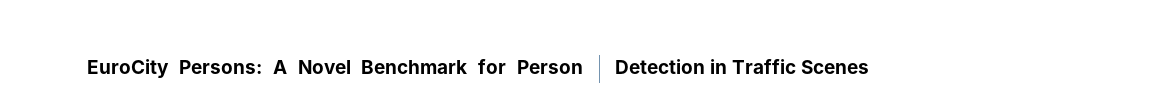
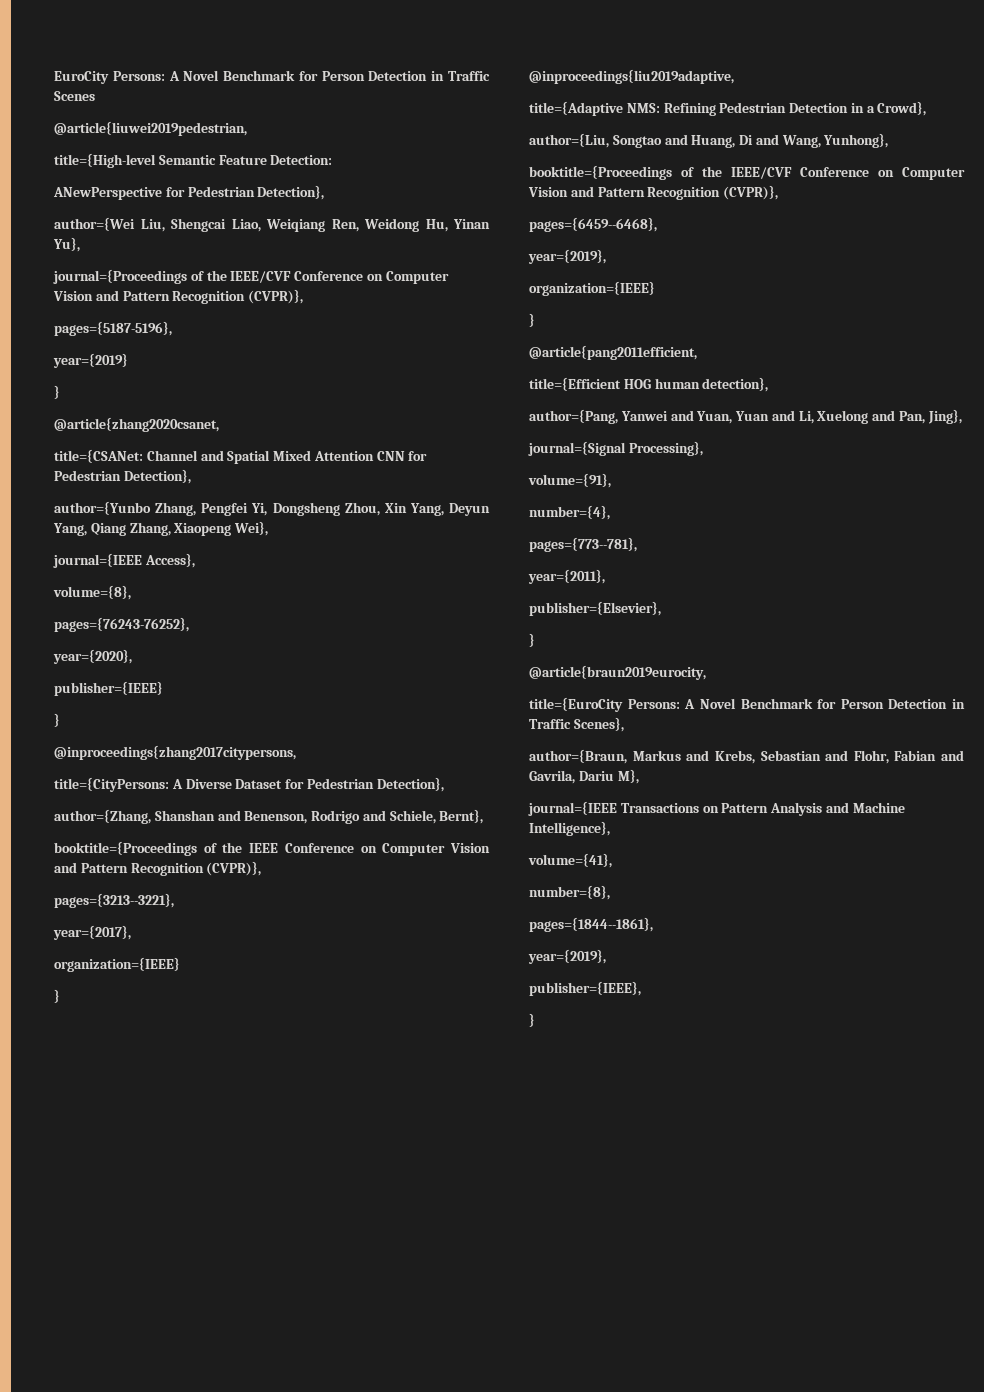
+ @article{liuwei2019pedestrian,
+ title={High-level Semantic Feature Detection:
+ ANewPerspective for Pedestrian Detection},
+ author={Wei Liu, Shengcai Liao, Weiqiang Ren, Weidong Hu, Yinan Yu},
+ journal={Proceedings of the IEEE/CVF Conference on Computer Vision and Pattern Recognition (CVPR)},
+ pages={5187-5196},
+ year={2019}
+ }
+ @article{zhang2020csanet,
+ title={CSANet: Channel and Spatial Mixed Attention CNN for Pedestrian Detection},
+ author={Yunbo Zhang, Pengfei Yi, Dongsheng Zhou, Xin Yang, Deyun Yang, Qiang Zhang, Xiaopeng Wei},
+ journal={IEEE Access},
+ volume={8},
+ pages={76243-76252},
+ year={2020},
+ publisher={IEEE}
+ }
+ @inproceedings{zhang2017citypersons,
+ title={CityPersons: A Diverse Dataset for Pedestrian Detection},
+ author={Zhang, Shanshan and Benenson, Rodrigo and Schiele, Bernt},
+ booktitle={Proceedings of the IEEE Conference on Computer Vision and Pattern Recognition (CVPR)},
+ pages={3213--3221},
+ year={2017},
+ organization={IEEE}
+ }
+ @inproceedings{liu2019adaptive,
+ title={Adaptive NMS: Refining Pedestrian Detection in a Crowd},
+ author={Liu, Songtao and Huang, Di and Wang, Yunhong},
+ booktitle={Proceedings of the IEEE/CVF Conference on Computer Vision and Pattern Recognition (CVPR)},
+ pages={6459--6468},
+ year={2019},
+ organization={IEEE}
+ }
+ @article{pang2011efficient,
+ title={Efficient HOG human detection},
+ author={Pang, Yanwei and Yuan, Yuan and Li, Xuelong and Pan, Jing},
+ journal={Signal Processing},
+ volume={91},
+ number={4},
+ pages={773--781},
+ year={2011},
+ publisher={Elsevier},
+ }
+ @article{braun2019eurocity,
+ title={EuroCity Persons: A Novel Benchmark for Person Detection in Traffic Scenes},
+ author={Braun, Markus and Krebs, Sebastian and Flohr, Fabian and Gavrila, Dariu M},
+ journal={IEEE Transactions on Pattern Analysis and Machine Intelligence},
+ volume={41},
+ number={8},
+ pages={1844--1861},
+ year={2019},
+ publisher={IEEE},
+ }

